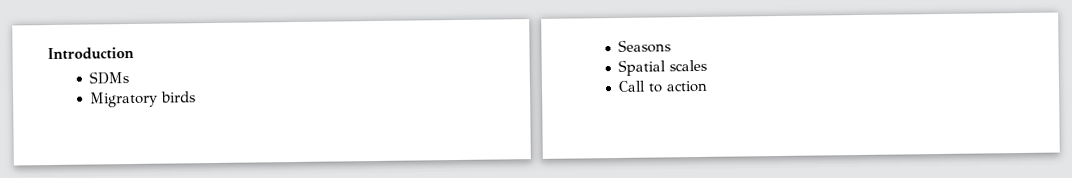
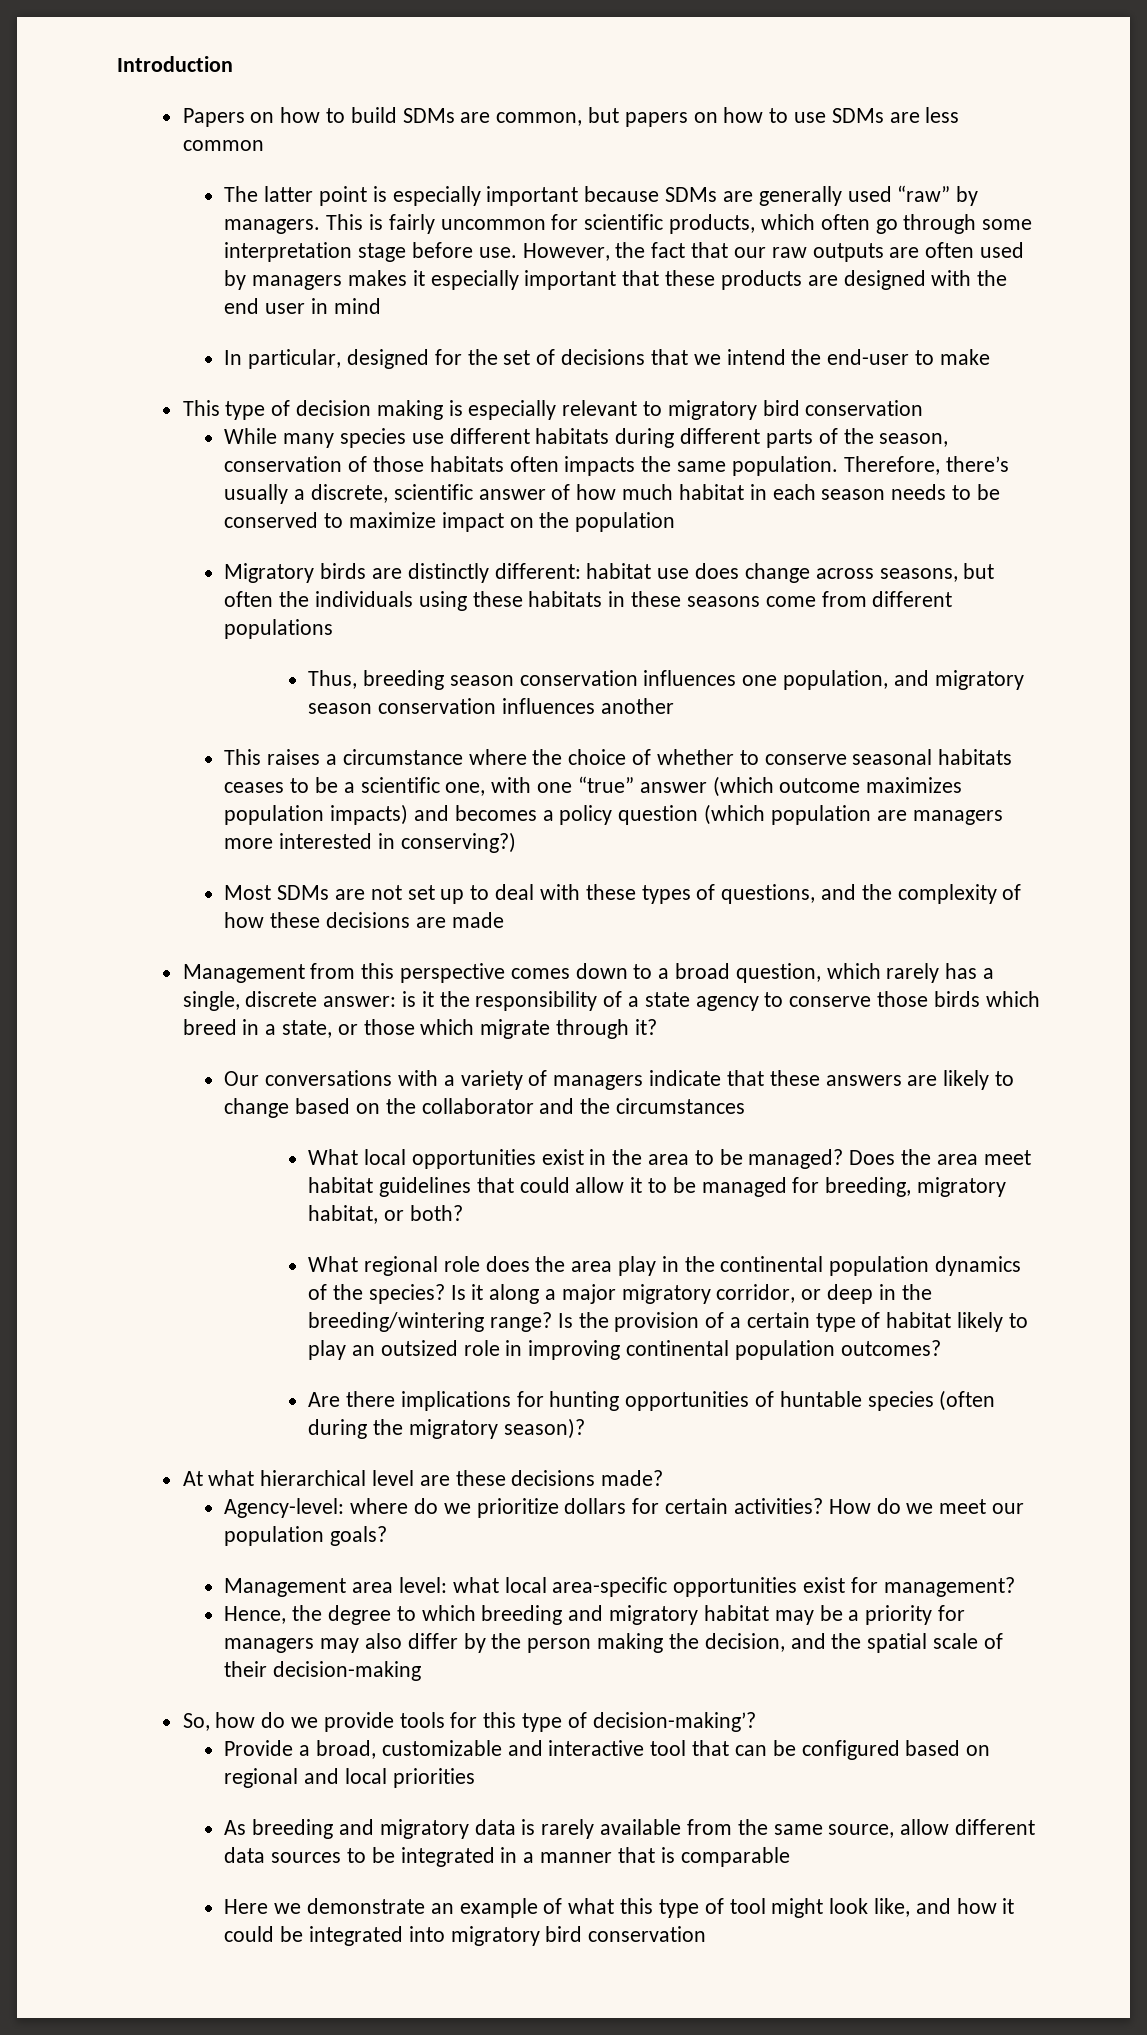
- SDMs
- Migratory birds
- Seasons
- Spatial scales
- Call to action
+ Papers on how to build SDMs are common, but papers on how to use SDMs are less common
+ The latter point is especially important because SDMs are generally used “raw” by managers. This is fairly uncommon for scientific products, which often go through some interpretation stage before use. However, the fact that our raw outputs are often used by managers makes it especially important that these products are designed with the end user in mind
+ In particular, designed for the set of decisions that we intend the end-user to make
+ This type of decision making is especially relevant to migratory bird conservation
+ While many species use different habitats during different parts of the season, conservation of those habitats often impacts the same population. Therefore, there’s usually a discrete, scientific answer of how much habitat in each season needs to be conserved to maximize impact on the population
+ Migratory birds are distinctly different: habitat use does change across seasons, but often the individuals using these habitats in these seasons come from different populations
+ Thus, breeding season conservation influences one population, and migratory season conservation influences another
+ This raises a circumstance where the choice of whether to conserve seasonal habitats ceases to be a scientific one, with one “true” answer (which outcome maximizes population impacts) and becomes a policy question (which population are managers more interested in conserving?)
+ Most SDMs are not set up to deal with these types of questions, and the complexity of how these decisions are made
+ Management from this perspective comes down to a broad question, which rarely has a single, discrete answer: is it the responsibility of a state agency to conserve those birds which breed in a state, or those which migrate through it?
+ Our conversations with a variety of managers indicate that these answers are likely to change based on the collaborator and the circumstances
+ What local opportunities exist in the area to be managed? Does the area meet habitat guidelines that could allow it to be managed for breeding, migratory habitat, or both?
+ What regional role does the area play in the continental population dynamics of the species? Is it along a major migratory corridor, or deep in the breeding/wintering range? Is the provision of a certain type of habitat likely to play an outsized role in improving continental population outcomes?
+ Are there implications for hunting opportunities of huntable species (often during the migratory season)?
+ At what hierarchical level are these decisions made?
+ Agency-level: where do we prioritize dollars for certain activities? How do we meet our population goals?
+ Management area level: what local area-specific opportunities exist for management?
+ Hence, the degree to which breeding and migratory habitat may be a priority for managers may also differ by the person making the decision, and the spatial scale of their decision-making
+ So, how do we provide tools for this type of decision-making’?
+ Provide a broad, customizable and interactive tool that can be configured based on regional and local priorities
+ As breeding and migratory data is rarely available from the same source, allow different data sources to be integrated in a manner that is comparable
+ Here we demonstrate an example of what this type of tool might look like, and how it could be integrated into migratory bird conservation

